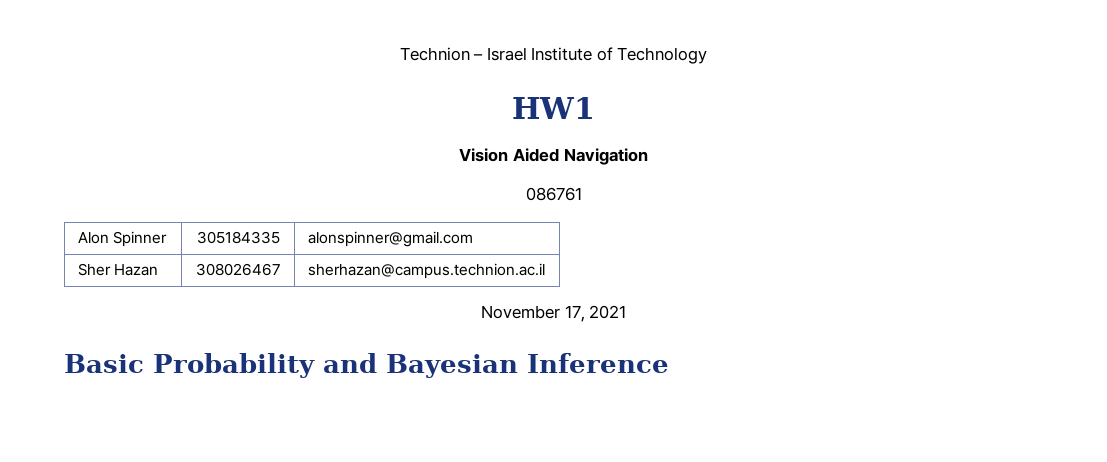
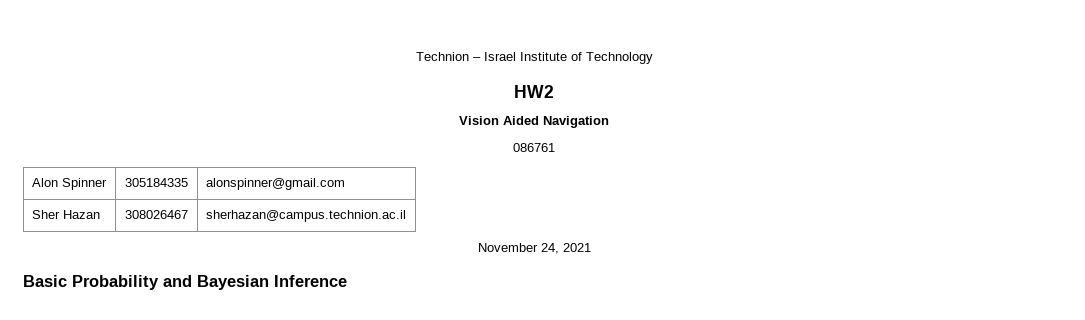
- HW1
+ HW2
- November 17, 2021
+ November 24, 2021

